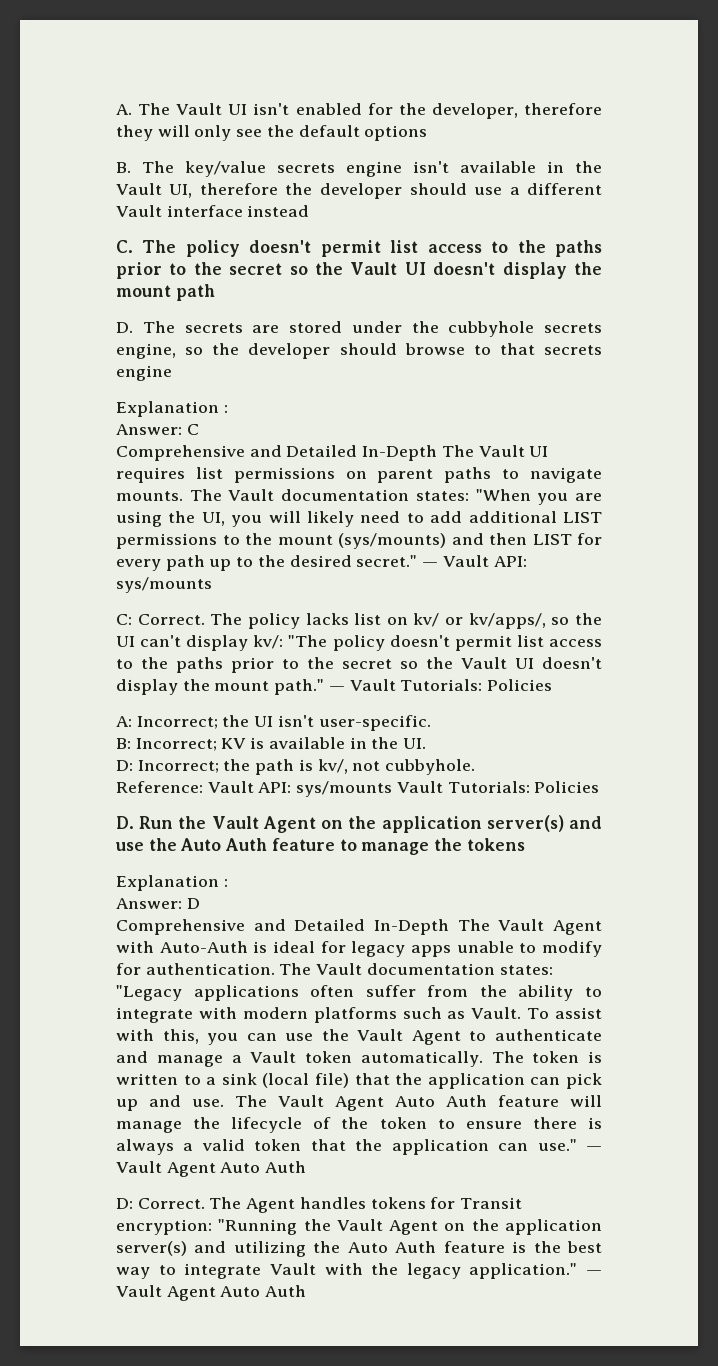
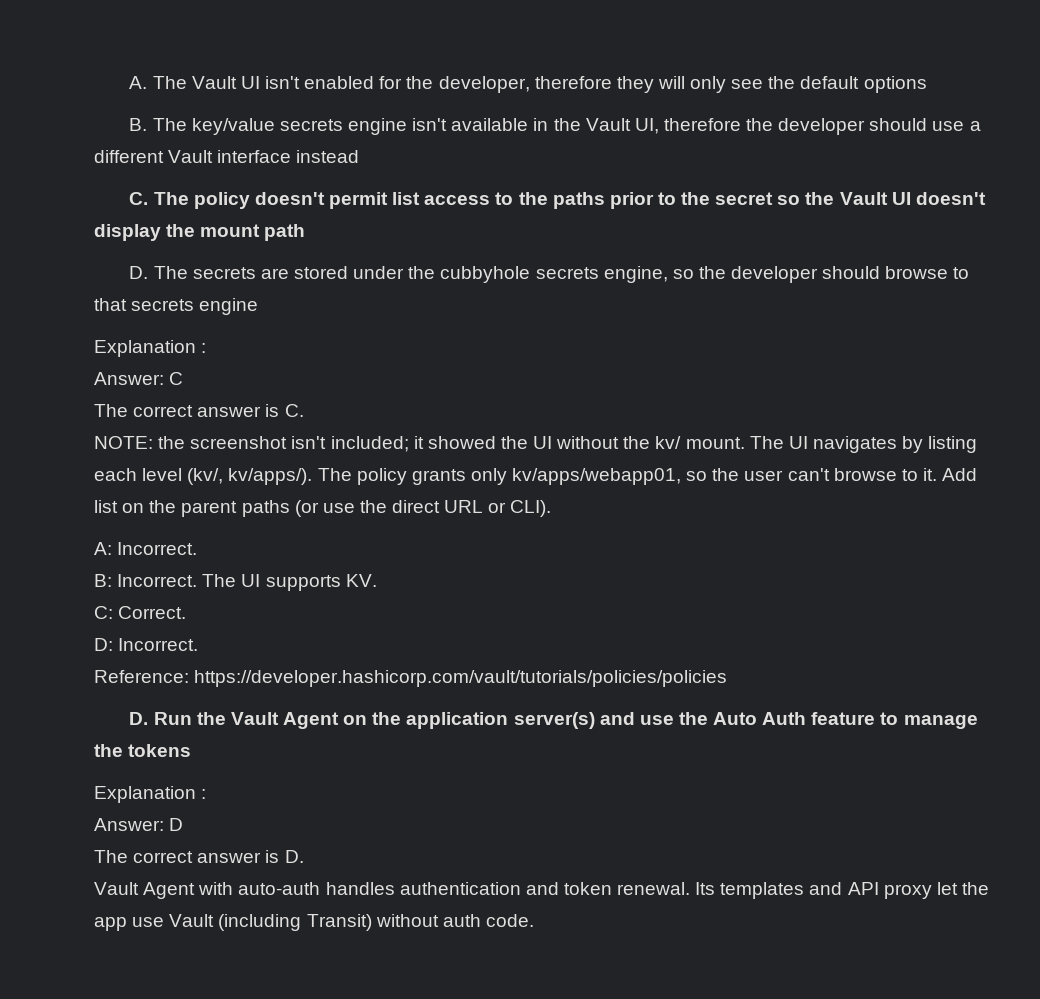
- Comprehensive and Detailed In-Depth The Vault UI requires list permissions on parent paths to navigate mounts. The Vault documentation states: "When you are using the UI, you will likely need to add additional LIST permissions to the mount (sys/mounts) and then LIST for every path up to the desired secret." — Vault API: sys/mounts
- C: Correct. The policy lacks list on kv/ or kv/apps/, so the UI can't display kv/: "The policy doesn't permit list access to the paths prior to the secret so the Vault UI doesn't display the mount path." — Vault Tutorials: Policies
- A: Incorrect; the UI isn't user-specific.
- B: Incorrect; KV is available in the UI.
- D: Incorrect; the path is kv/, not cubbyhole.
- Reference: Vault API: sys/mounts Vault Tutorials: Policies
+ The correct answer is C.
+ NOTE: the screenshot isn't included; it showed the UI without the kv/ mount. The UI navigates by listing each level (kv/, kv/apps/). The policy grants only kv/apps/webapp01, so the user can't browse to it. Add list on the parent paths (or use the direct URL or CLI).
+ A: Incorrect.
+ B: Incorrect. The UI supports KV.
+ C: Correct.
+ D: Incorrect.
+ Reference: https://developer.hashicorp.com/vault/tutorials/policies/policies
- Comprehensive and Detailed In-Depth The Vault Agent with Auto-Auth is ideal for legacy apps unable to modify for authentication. The Vault documentation states: "Legacy applications often suffer from the ability to integrate with modern platforms such as Vault. To assist with this, you can use the Vault Agent to authenticate and manage a Vault token automatically. The token is written to a sink (local file) that the application can pick up and use. The Vault Agent Auto Auth feature will manage the lifecycle of the token to ensure there is always a valid token that the application can use." — Vault Agent Auto Auth
- D: Correct. The Agent handles tokens for Transit encryption: "Running the Vault Agent on the application server(s) and utilizing the Auto Auth feature is the best way to integrate Vault with the legacy application." — Vault Agent Auto Auth
+ The correct answer is D.
+ Vault Agent with auto-auth handles authentication and token renewal. Its templates and API proxy let the app use Vault (including Transit) without auth code.

